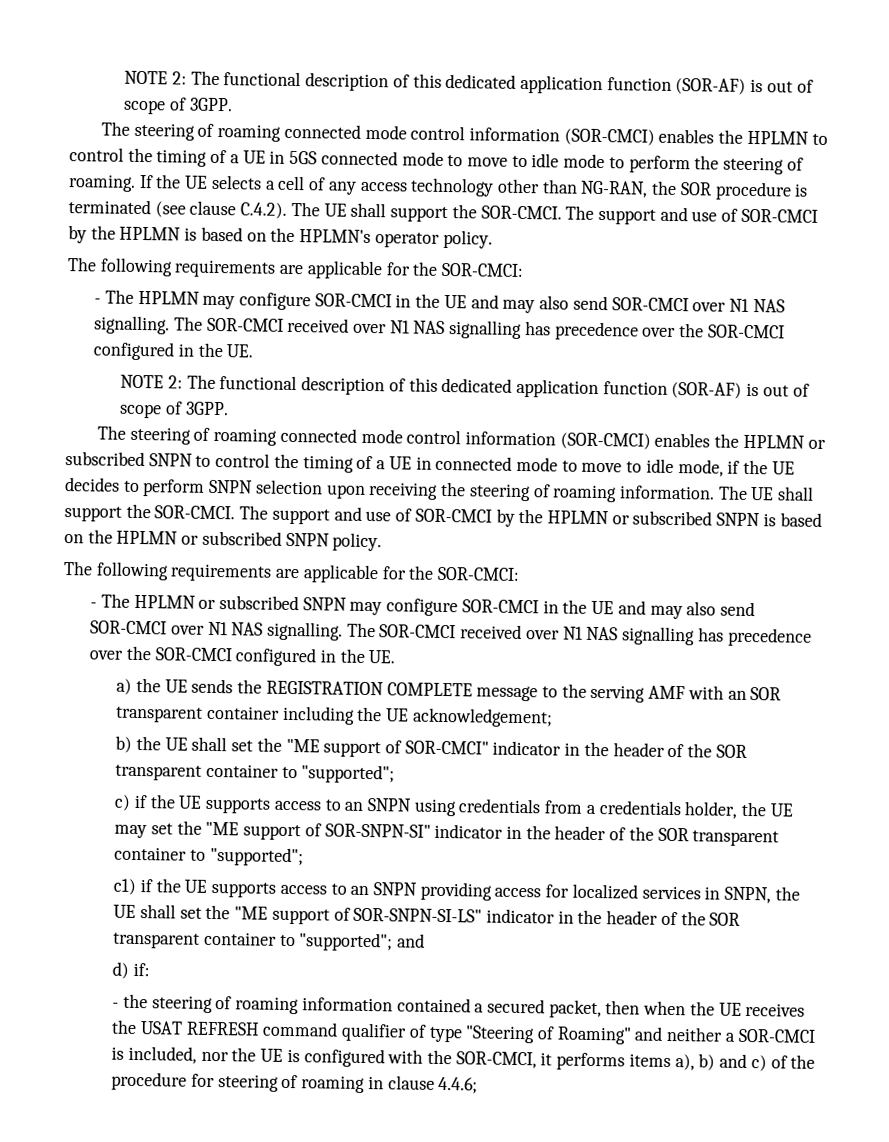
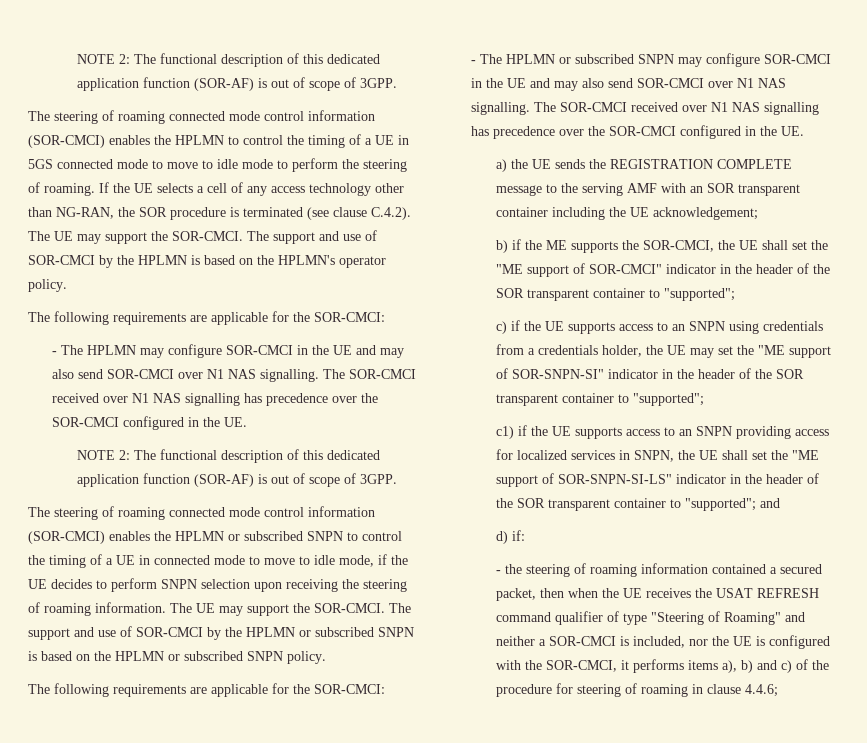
- If the UE selects a cell of any access technology other than NG-RAN, the SOR procedure is terminated (see clause C.4.2). The UE shall support the SOR-CMCI.
+ If the UE selects a cell of any access technology other than NG-RAN, the SOR procedure is terminated (see clause C.4.2). The UE may support the SOR-CMCI.
- The steering of roaming connected mode control information (SOR-CMCI) enables the HPLMN or subscribed SNPN to control the timing of a UE in connected mode to move to idle mode, if the UE decides to perform SNPN selection upon receiving the steering of roaming information. The UE shall support the SOR-CMCI.
+ The steering of roaming connected mode control information (SOR-CMCI) enables the HPLMN or subscribed SNPN to control the timing of a UE in connected mode to move to idle mode, if the UE decides to perform SNPN selection upon receiving the steering of roaming information. The UE may support the SOR-CMCI.
- b) the UE shall set the "ME support of SOR-CMCI" indicator in the header of the SOR transparent container to "supported";
+ b) if the ME supports the SOR-CMCI, the UE shall set the "ME support of SOR-CMCI" indicator in the header of the SOR transparent container to "supported";

